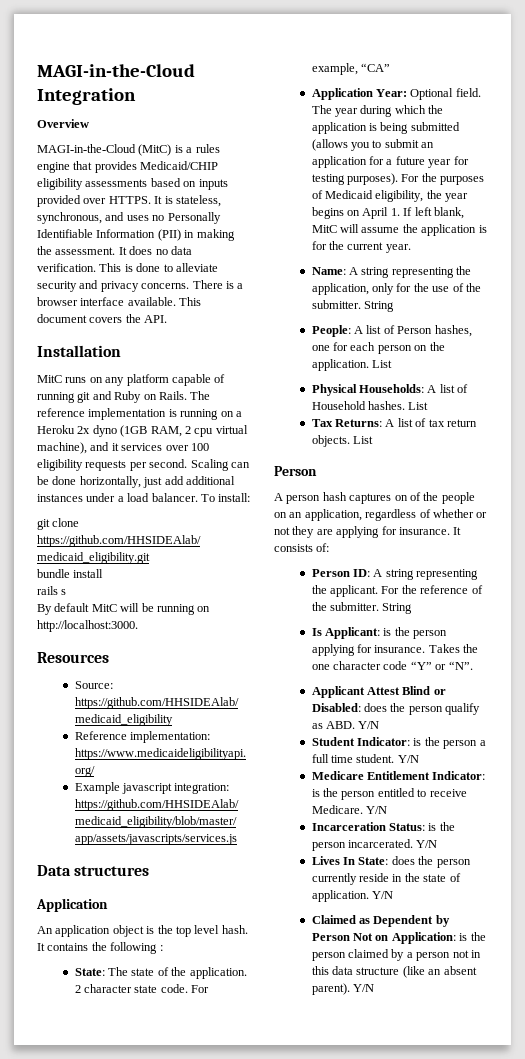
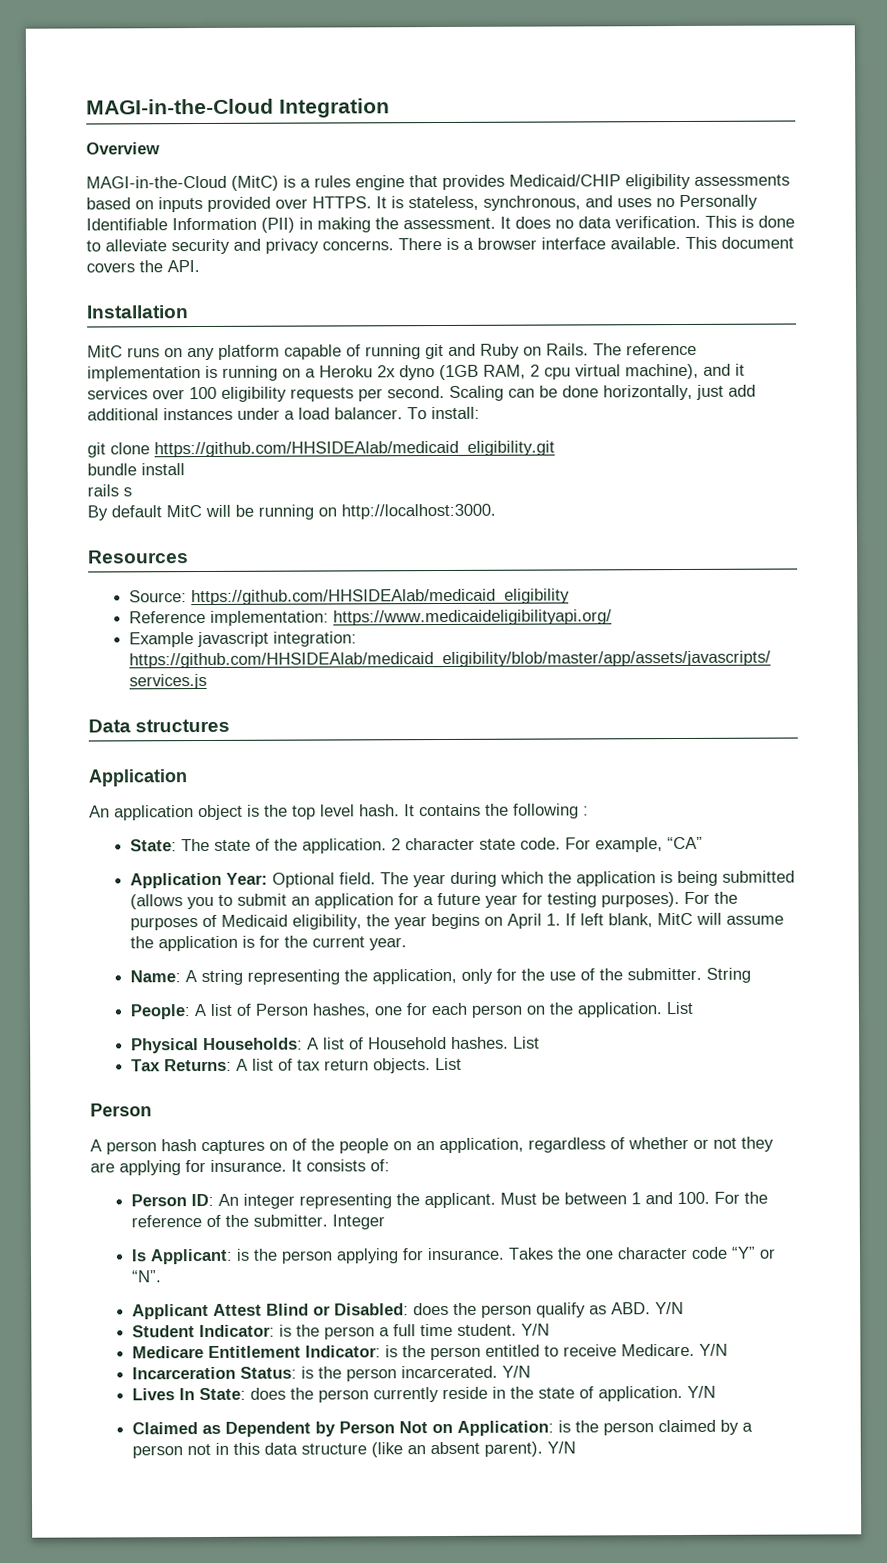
- Person ID: A string representing the applicant.
+ Person ID: An integer representing the applicant.
- For the reference of the submitter. String
+ Must be between 1 and 100. For the reference of the submitter. Integer

